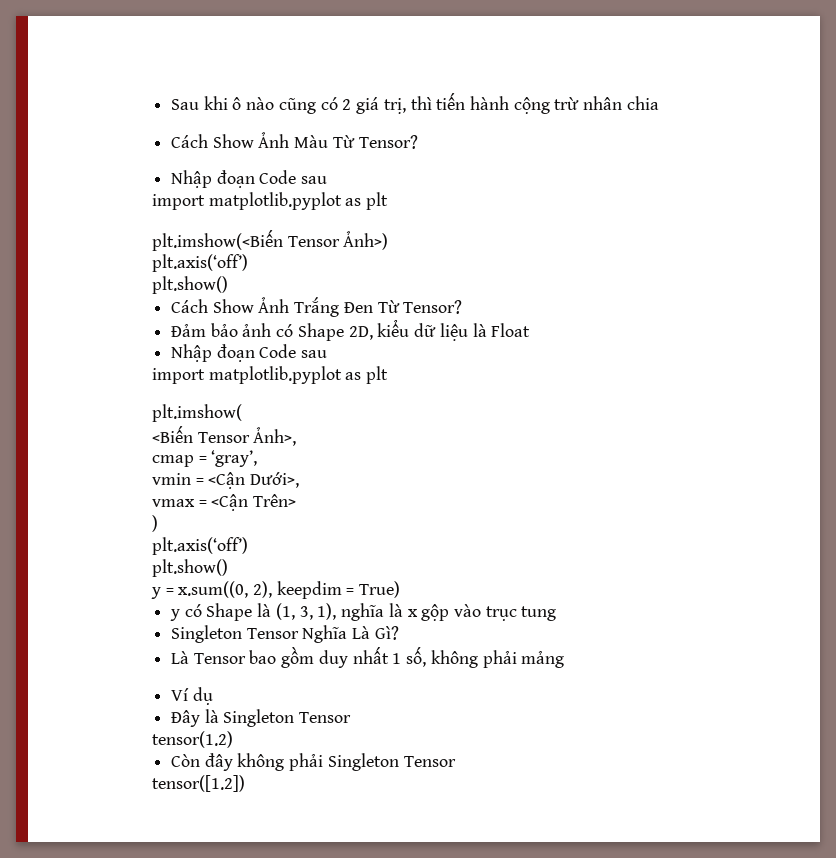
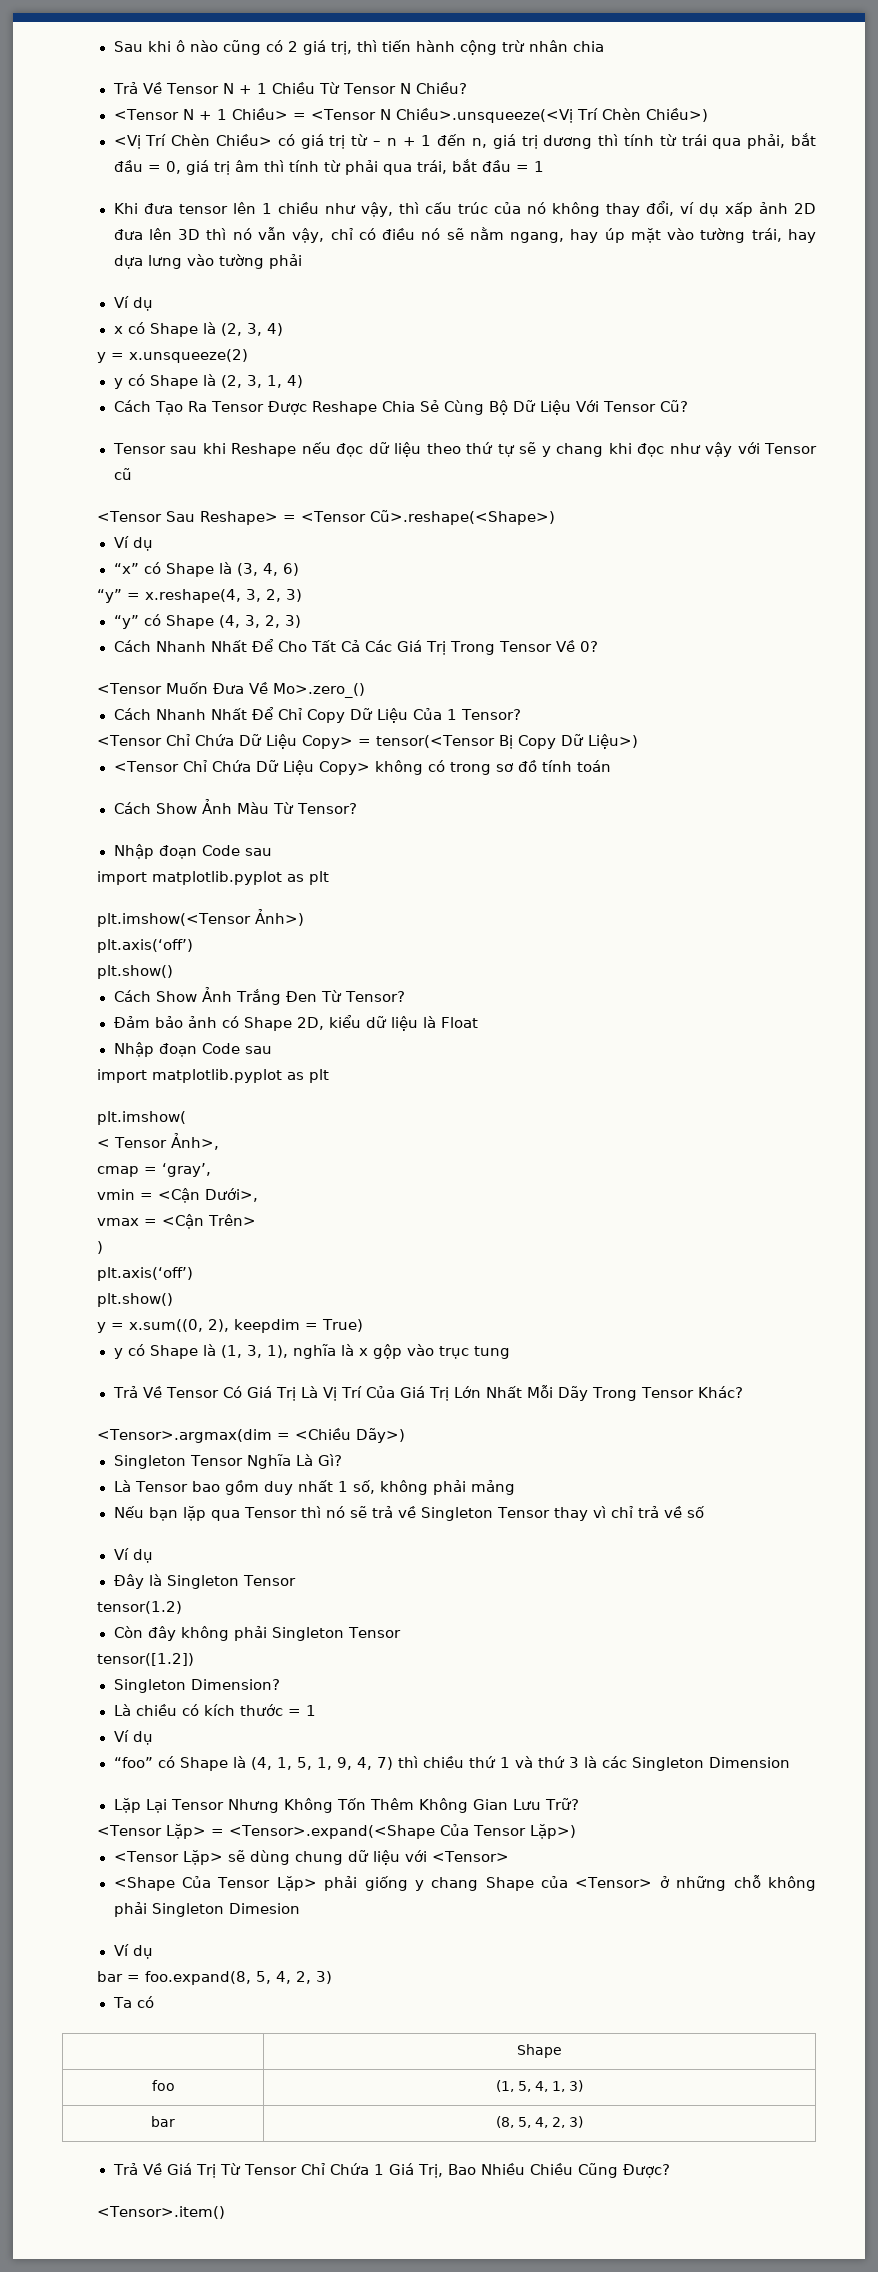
+ Trả Về Tensor N + 1 Chiều Từ Tensor N Chiều?
+ <Tensor N + 1 Chiều> = <Tensor N Chiều>.unsqueeze(<Vị Trí Chèn Chiều>)
+ <Vị Trí Chèn Chiều> có giá trị từ – n + 1 đến n, giá trị dương thì tính từ trái qua phải, bắt đầu = 0, giá trị âm thì tính từ phải qua trái, bắt đầu = 1
+ Khi đưa tensor lên 1 chiều như vậy, thì cấu trúc của nó không thay đổi, ví dụ xấp ảnh 2D đưa lên 3D thì nó vẫn vậy, chỉ có điều nó sẽ nằm ngang, hay úp mặt vào tường trái, hay dựa lưng vào tường phải
+ Ví dụ
+ x có Shape là (2, 3, 4)
+ y = x.unsqueeze(2)
+ y có Shape là (2, 3, 1, 4)
+ Cách Tạo Ra Tensor Được Reshape Chia Sẻ Cùng Bộ Dữ Liệu Với Tensor Cũ?
+ Tensor sau khi Reshape nếu đọc dữ liệu theo thứ tự sẽ y chang khi đọc như vậy với Tensor cũ
+ <Tensor Sau Reshape> = <Tensor Cũ>.reshape(<Shape>)
+ Ví dụ
+ “x” có Shape là (3, 4, 6)
+ “y” = x.reshape(4, 3, 2, 3)
+ “y” có Shape (4, 3, 2, 3)
+ Cách Nhanh Nhất Để Cho Tất Cả Các Giá Trị Trong Tensor Về 0?
+ <Tensor Muốn Đưa Về Mo>.zero_()
+ Cách Nhanh Nhất Để Chỉ Copy Dữ Liệu Của 1 Tensor?
+ <Tensor Chỉ Chứa Dữ Liệu Copy> = tensor(<Tensor Bị Copy Dữ Liệu>)
+ <Tensor Chỉ Chứa Dữ Liệu Copy> không có trong sơ đồ tính toán
- plt.imshow(<Biến Tensor Ảnh>)
+ plt.imshow(<Tensor Ảnh>)
- <Biến Tensor Ảnh>,
+ < Tensor Ảnh>,
+ Trả Về Tensor Có Giá Trị Là Vị Trí Của Giá Trị Lớn Nhất Mỗi Dãy Trong Tensor Khác?
+ <Tensor>.argmax(dim = <Chiều Dãy>)
+ Nếu bạn lặp qua Tensor thì nó sẽ trả về Singleton Tensor thay vì chỉ trả về số
+ Singleton Dimension?
+ Là chiều có kích thước = 1
+ Ví dụ
+ “foo” có Shape là (4, 1, 5, 1, 9, 4, 7) thì chiều thứ 1 và thứ 3 là các Singleton Dimension
+ Lặp Lại Tensor Nhưng Không Tốn Thêm Không Gian Lưu Trữ?
+ <Tensor Lặp> = <Tensor>.expand(<Shape Của Tensor Lặp>)
+ <Tensor Lặp> sẽ dùng chung dữ liệu với <Tensor>
+ <Shape Của Tensor Lặp> phải giống y chang Shape của <Tensor> ở những chỗ không phải Singleton Dimesion
+ Ví dụ
+ bar = foo.expand(8, 5, 4, 2, 3)
+ Ta có
+ | Shape
+ foo | (1, 5, 4, 1, 3)
+ bar | (8, 5, 4, 2, 3)
+ Trả Về Giá Trị Từ Tensor Chỉ Chứa 1 Giá Trị, Bao Nhiều Chiều Cũng Được?
+ <Tensor>.item()

